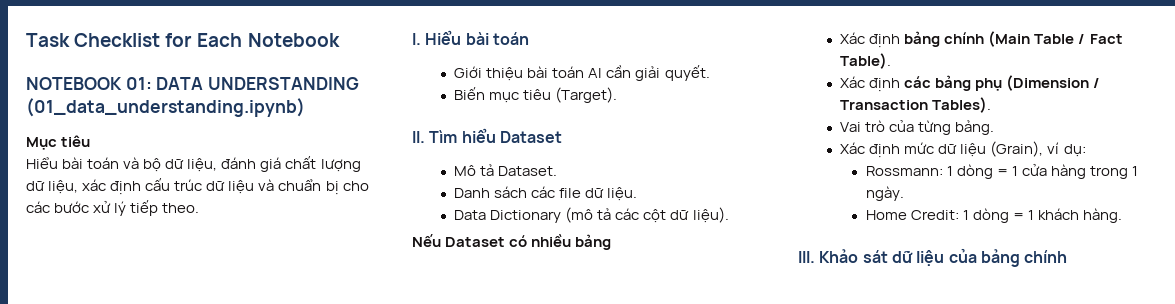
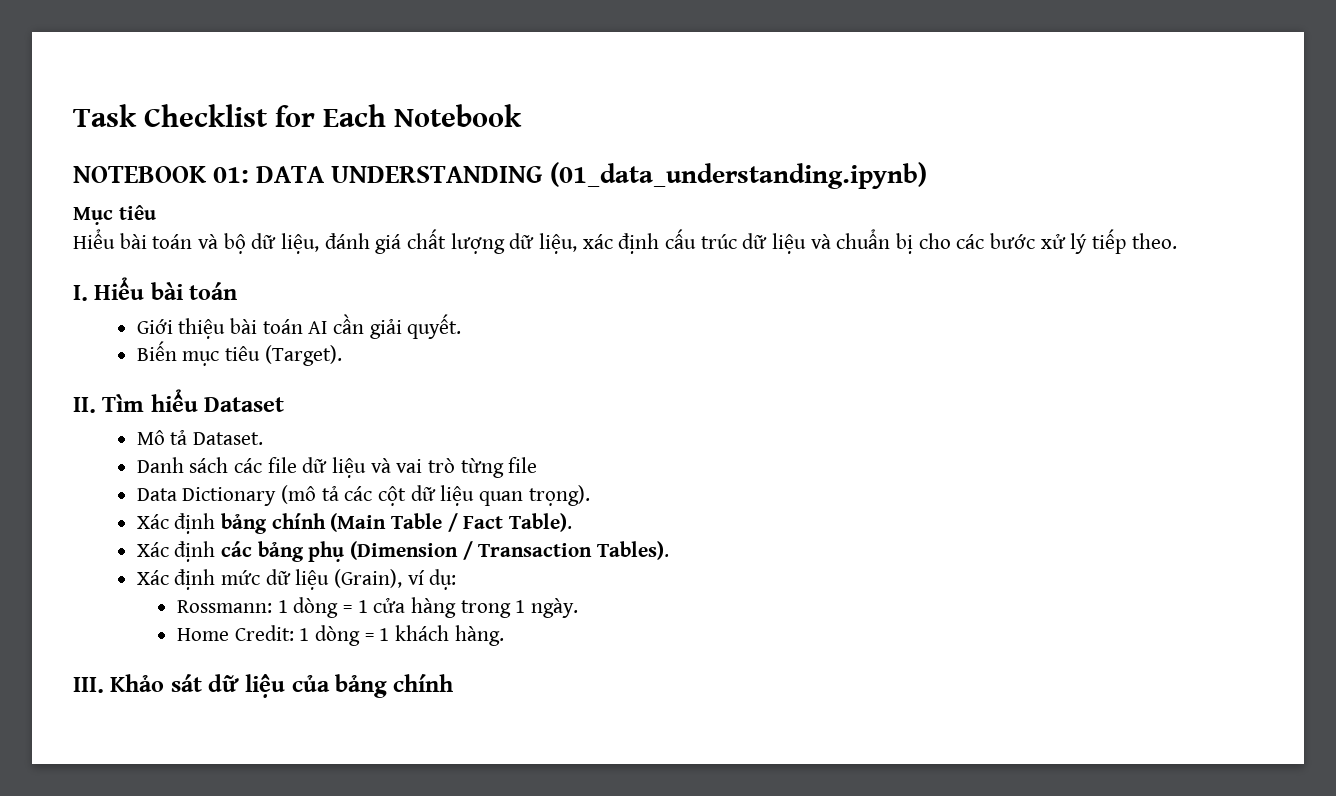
- Danh sách các file dữ liệu.
+ Danh sách các file dữ liệu và vai trò từng file
- Data Dictionary (mô tả các cột dữ liệu).
- Nếu Dataset có nhiều bảng
+ Data Dictionary (mô tả các cột dữ liệu quan trọng).
- Vai trò của từng bảng.

